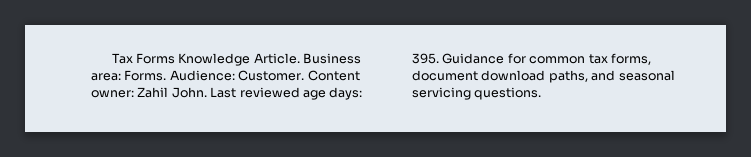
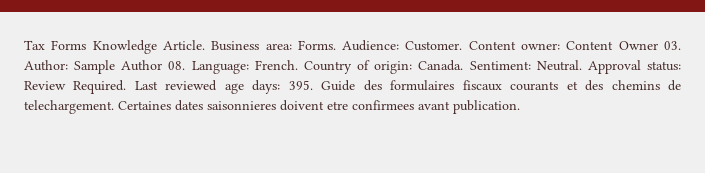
- Content owner: Zahil John.
+ Content owner: Content Owner 03. Author: Sample Author 08. Language: French. Country of origin: Canada. Sentiment: Neutral. Approval status: Review Required.
- Last reviewed age days: 395. Guidance for common tax forms, document download paths, and seasonal servicing questions.
+ Last reviewed age days: 395. Guide des formulaires fiscaux courants et des chemins de telechargement. Certaines dates saisonnieres doivent etre confirmees avant publication.

